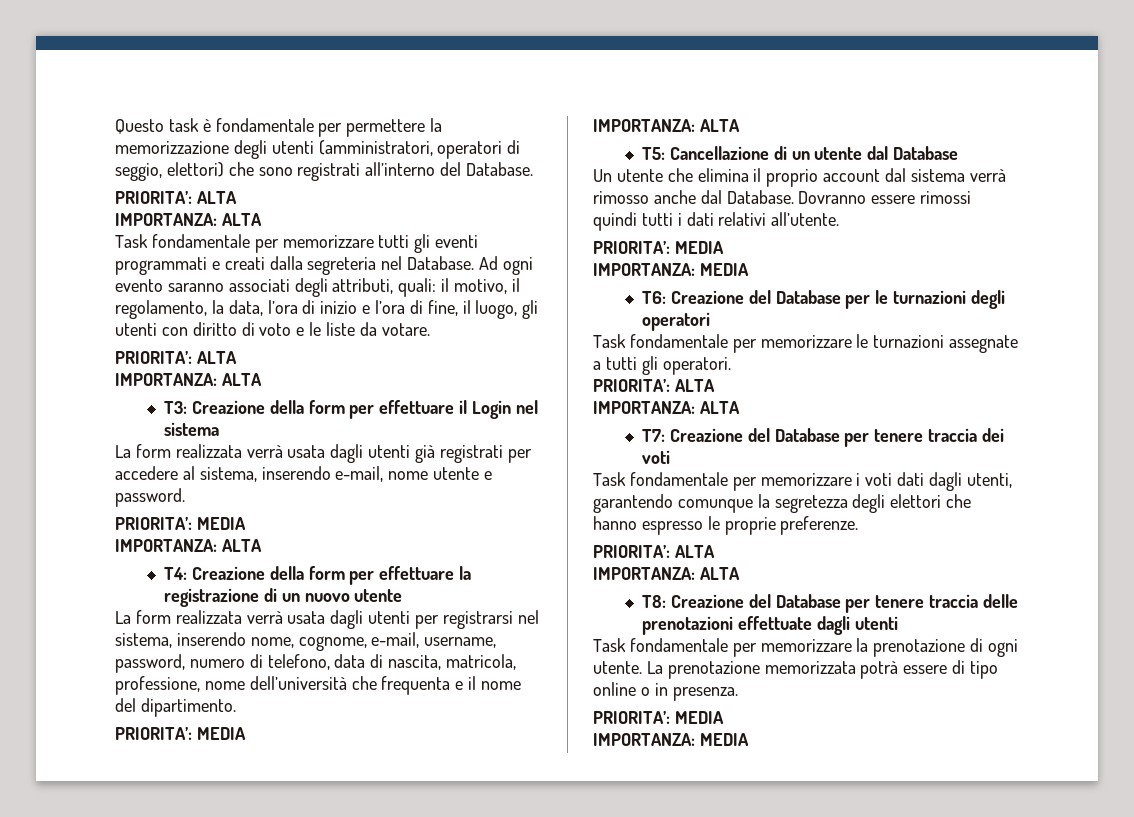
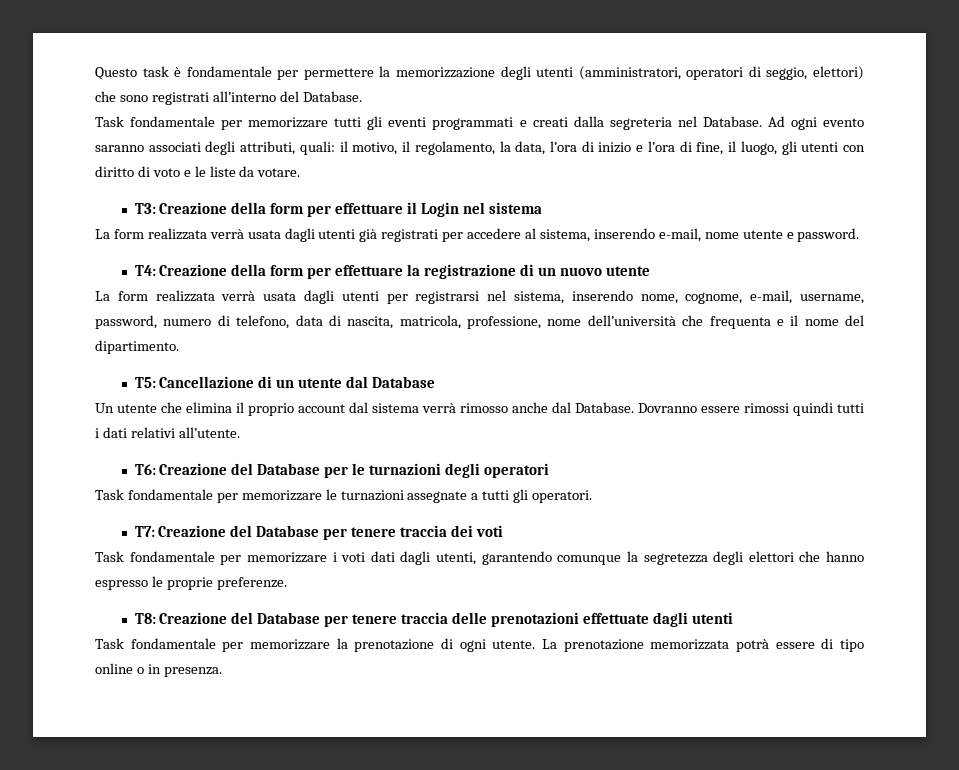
  Questo task è fondamentale per permettere la memorizzazione degli utenti (amministratori, operatori di seggio, elettori) che sono registrati all’interno del Database.
- PRIORITA’: ALTA
- IMPORTANZA: ALTA
  Ad ogni evento saranno associati degli attributi, quali: il motivo, il regolamento, la data, l’ora di inizio e l’ora di fine, il luogo, gli utenti con diritto di voto e le liste da votare.
- PRIORITA’: ALTA
- IMPORTANZA: ALTA
  La form realizzata verrà usata dagli utenti già registrati per accedere al sistema, inserendo e-mail, nome utente e password.
- PRIORITA’: MEDIA
- IMPORTANZA: ALTA
  La form realizzata verrà usata dagli utenti per registrarsi nel sistema, inserendo nome, cognome, e-mail, username, password, numero di telefono, data di nascita, matricola, professione, nome dell’università che frequenta e il nome del dipartimento.
- PRIORITA’: MEDIA
- IMPORTANZA: ALTA
  Dovranno essere rimossi quindi tutti i dati relativi all’utente.
- PRIORITA’: MEDIA
- IMPORTANZA: MEDIA
  Task fondamentale per memorizzare le turnazioni assegnate a tutti gli operatori.
- PRIORITA’: ALTA
- IMPORTANZA: ALTA
  Task fondamentale per memorizzare i voti dati dagli utenti, garantendo comunque la segretezza degli elettori che hanno espresso le proprie preferenze.
- PRIORITA’: ALTA
- IMPORTANZA: ALTA
  La prenotazione memorizzata potrà essere di tipo online o in presenza.
- PRIORITA’: MEDIA
- IMPORTANZA: MEDIA

